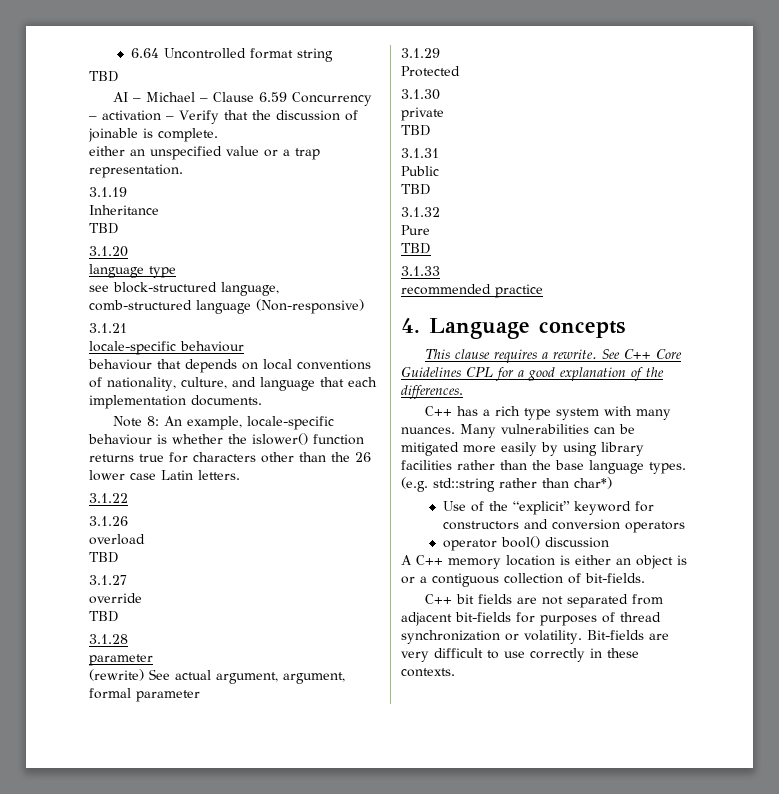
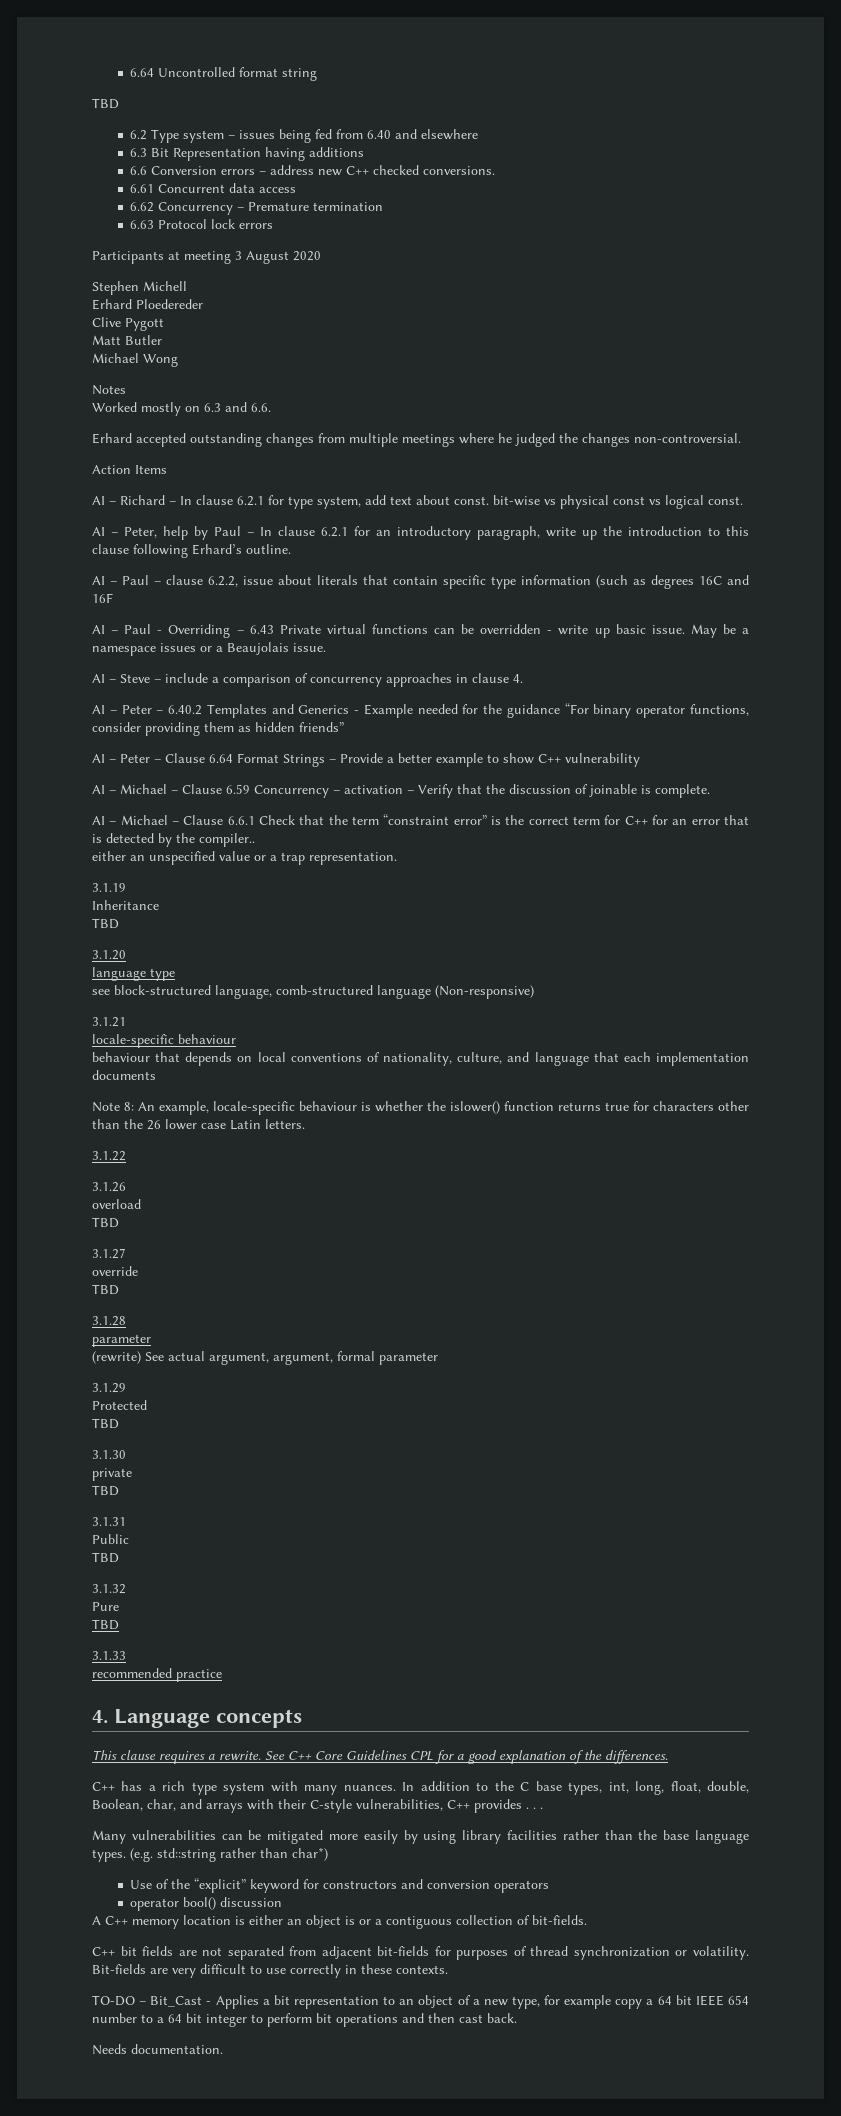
+ 6.2 Type system – issues being fed from 6.40 and elsewhere
+ 6.3 Bit Representation having additions
+ 6.6 Conversion errors – address new C++ checked conversions.
+ 6.61 Concurrent data access
+ 6.62 Concurrency – Premature termination
+ 6.63 Protocol lock errors
+ Participants at meeting 3 August 2020
+ Stephen Michell
+ Erhard Ploedereder
+ Clive Pygott
+ Matt Butler
+ Michael Wong
+ Notes
+ Worked mostly on 6.3 and 6.6.
+ Erhard accepted outstanding changes from multiple meetings where he judged the changes non-controversial.
+ Action Items
+ AI – Richard – In clause 6.2.1 for type system, add text about const. bit-wise vs physical const vs logical const.
+ AI – Peter, help by Paul – In clause 6.2.1 for an introductory paragraph, write up the introduction to this clause following Erhard’s outline.
+ AI – Paul – clause 6.2.2, issue about literals that contain specific type information (such as degrees 16C and 16F
+ AI – Paul - Overriding – 6.43 Private virtual functions can be overridden - write up basic issue. May be a namespace issues or a Beaujolais issue.
+ AI – Steve – include a comparison of concurrency approaches in clause 4.
+ AI – Peter – 6.40.2 Templates and Generics - Example needed for the guidance “For binary operator functions, consider providing them as hidden friends”
+ AI – Peter – Clause 6.64 Format Strings – Provide a better example to show C++ vulnerability
+ AI – Michael – Clause 6.6.1 Check that the term “constraint error” is the correct term for C++ for an error that is detected by the compiler..
- behaviour that depends on local conventions of nationality, culture, and language that each implementation documents.
+ behaviour that depends on local conventions of nationality, culture, and language that each implementation documents
  Protected
+ TBD
- C++ has a rich type system with many nuances. Many vulnerabilities can be mitigated more easily by using library facilities rather than the base language types.
+ C++ has a rich type system with many nuances. In addition to the C base types, int, long, float, double, Boolean, char, and arrays with their C-style vulnerabilities, C++ provides . . .
+ Many vulnerabilities can be mitigated more easily by using library facilities rather than the base language types.
+ TO-DO – Bit_Cast - Applies a bit representation to an object of a new type, for example copy a 64 bit IEEE 654 number to a 64 bit integer to perform bit operations and then cast back.
+ Needs documentation.

